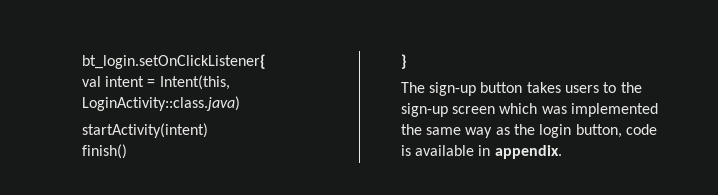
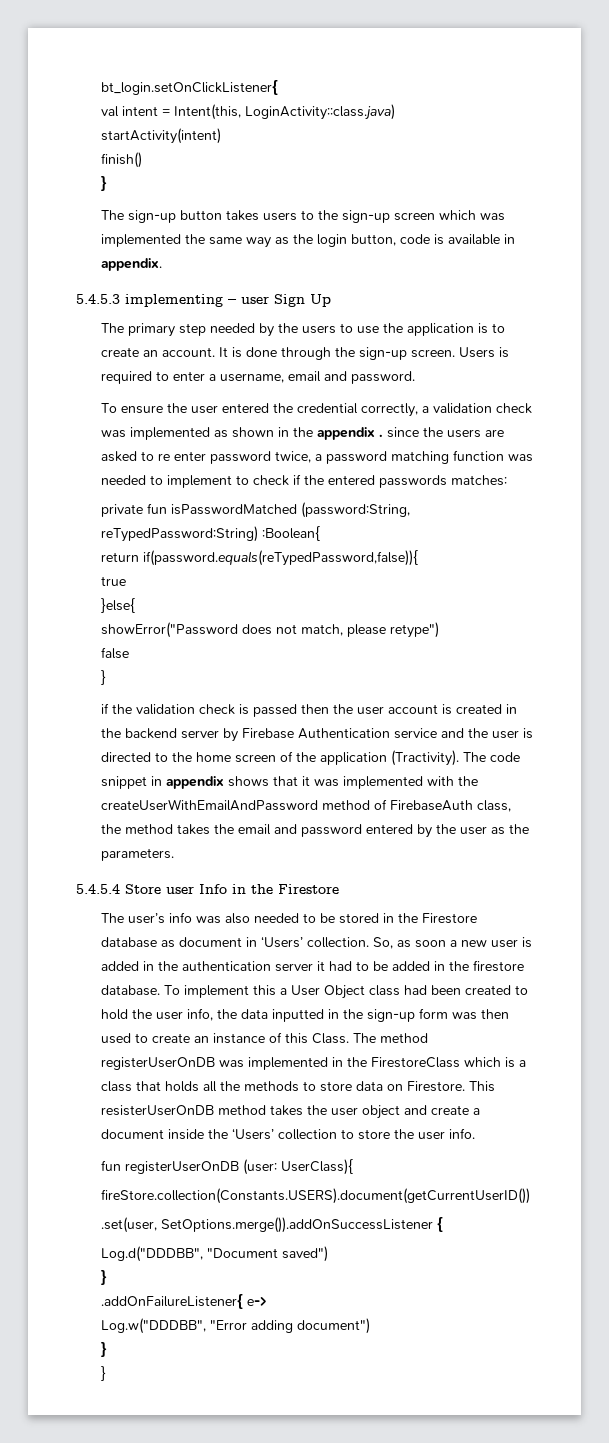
+ 5.4.5.3 implementing – user Sign Up
+ The primary step needed by the users to use the application is to create an account. It is done through the sign-up screen. Users is required to enter a username, email and password.
+ To ensure the user entered the credential correctly, a validation check was implemented as shown in the appendix . since the users are asked to re enter password twice, a password matching function was needed to implement to check if the entered passwords matches:
+ private fun isPasswordMatched (password:String, reTypedPassword:String) :Boolean{
+ return if(password.equals(reTypedPassword,false)){
+ true
+ }else{
+ showError("Password does not match, please retype")
+ false
+ }
+ if the validation check is passed then the user account is created in the backend server by Firebase Authentication service and the user is directed to the home screen of the application (Tractivity). The code snippet in appendix shows that it was implemented with the createUserWithEmailAndPassword method of FirebaseAuth class, the method takes the email and password entered by the user as the parameters.
+ 5.4.5.4 Store user Info in the Firestore
+ The user’s info was also needed to be stored in the Firestore database as document in ‘Users’ collection. So, as soon a new user is added in the authentication server it had to be added in the firestore database. To implement this a User Object class had been created to hold the user info, the data inputted in the sign-up form was then used to create an instance of this Class. The method registerUserOnDB was implemented in the FirestoreClass which is a class that holds all the methods to store data on Firestore. This resisterUserOnDB method takes the user object and create a document inside the ‘Users’ collection to store the user info.
+ fun registerUserOnDB (user: UserClass){
+ fireStore.collection(Constants.USERS).document(getCurrentUserID())
+ .set(user, SetOptions.merge()).addOnSuccessListener {
+ Log.d("DDDBB", "Document saved")
+ }
+ .addOnFailureListener{ e->
+ Log.w("DDDBB", "Error adding document")
+ }
+ }

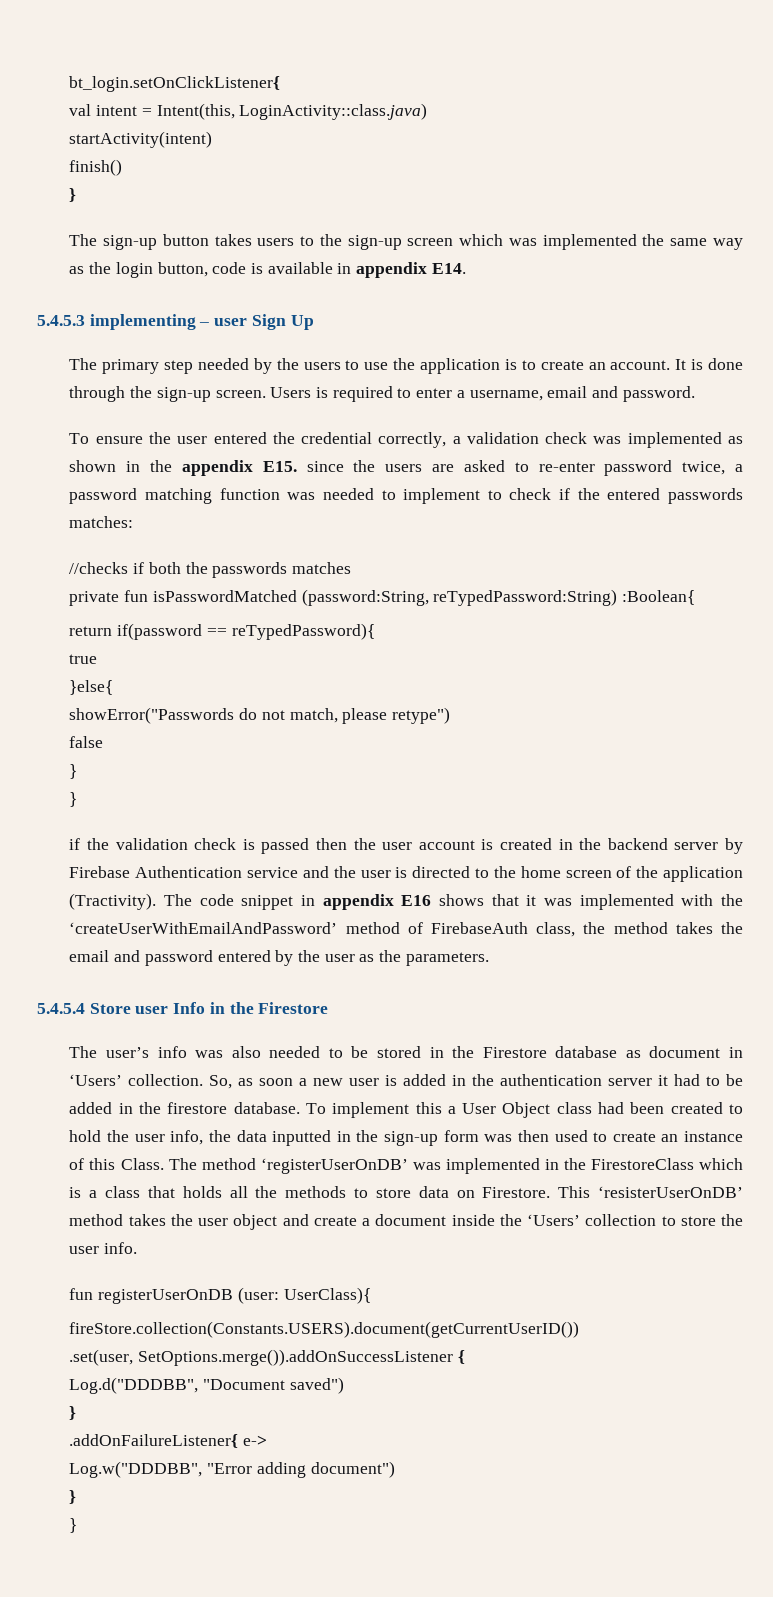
- The sign-up button takes users to the sign-up screen which was implemented the same way as the login button, code is available in appendix.
+ The sign-up button takes users to the sign-up screen which was implemented the same way as the login button, code is available in appendix E14.
- To ensure the user entered the credential correctly, a validation check was implemented as shown in the appendix . since the users are asked to re enter password twice, a password matching function was needed to implement to check if the entered passwords matches:
+ To ensure the user entered the credential correctly, a validation check was implemented as shown in the appendix E15. since the users are asked to re-enter password twice, a password matching function was needed to implement to check if the entered passwords matches:
+ //checks if both the passwords matches
- return if(password.equals(reTypedPassword,false)){
+ return if(password == reTypedPassword){
- showError("Password does not match, please retype")
+ showError("Passwords do not match, please retype")
  false
+ }
- The code snippet in appendix shows that it was implemented with the createUserWithEmailAndPassword method of FirebaseAuth class, the method takes the email and password entered by the user as the parameters.
+ The code snippet in appendix E16 shows that it was implemented with the ‘createUserWithEmailAndPassword’ method of FirebaseAuth class, the method takes the email and password entered by the user as the parameters.
- The method registerUserOnDB was implemented in the FirestoreClass which is a class that holds all the methods to store data on Firestore.
+ The method ‘registerUserOnDB’ was implemented in the FirestoreClass which is a class that holds all the methods to store data on Firestore.
- This resisterUserOnDB method takes the user object and create a document inside the ‘Users’ collection to store the user info.
+ This ‘resisterUserOnDB’ method takes the user object and create a document inside the ‘Users’ collection to store the user info.

